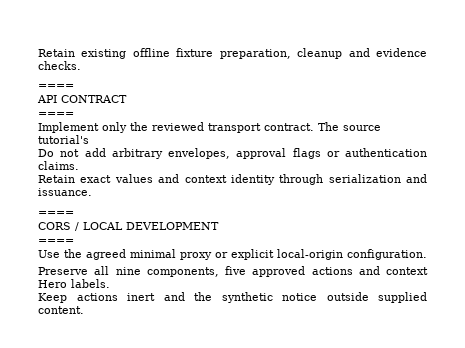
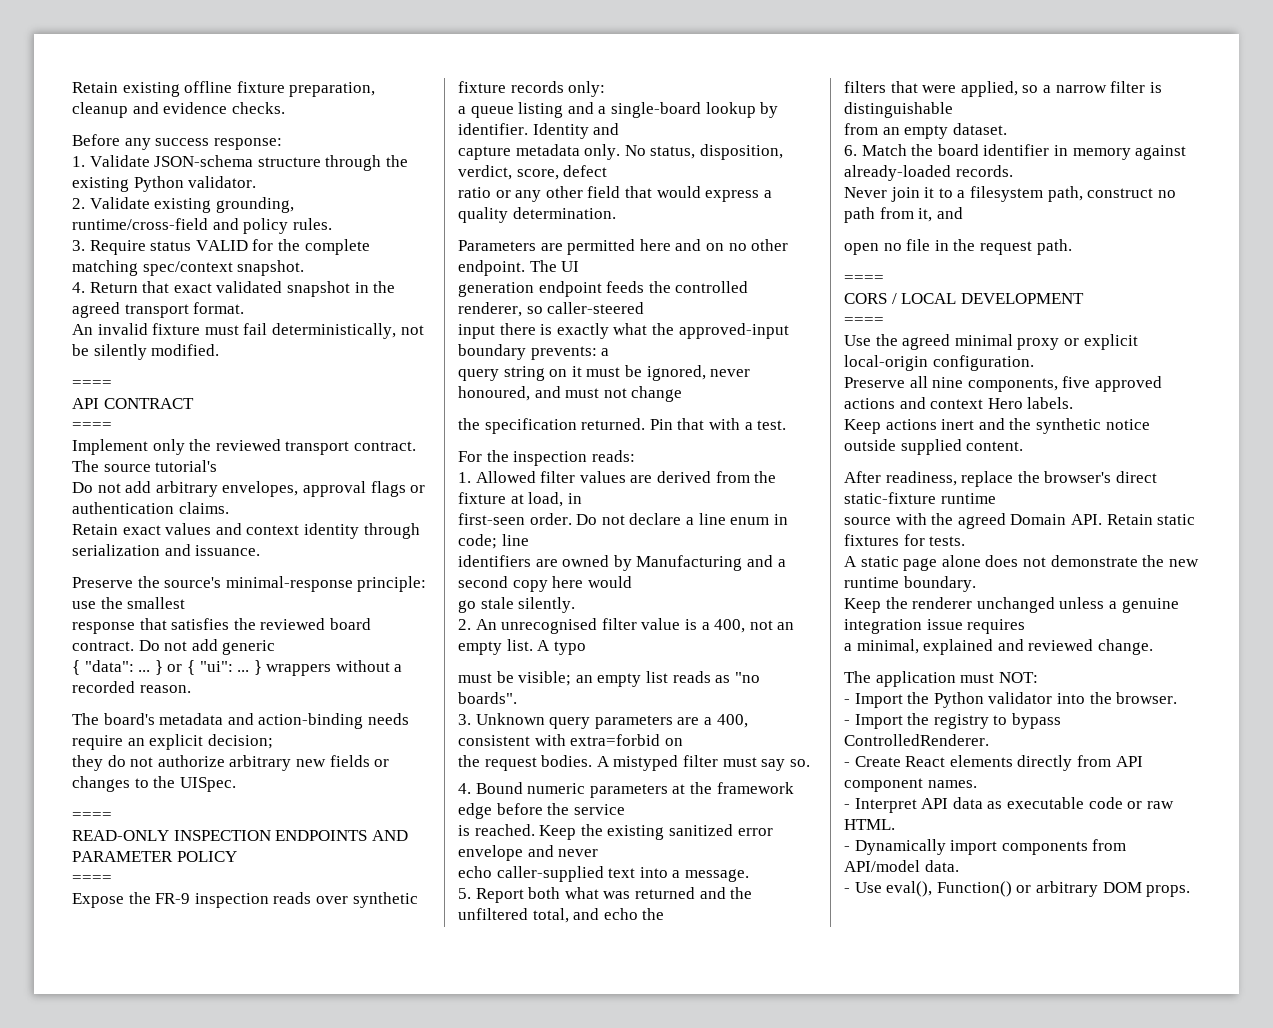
+ Before any success response:
+ 1. Validate JSON-schema structure through the existing Python validator.
+ 2. Validate existing grounding, runtime/cross-field and policy rules.
+ 3. Require status VALID for the complete matching spec/context snapshot.
+ 4. Return that exact validated snapshot in the agreed transport format.
+ An invalid fixture must fail deterministically, not be silently modified.
+ Preserve the source's minimal-response principle: use the smallest
+ response that satisfies the reviewed board contract. Do not add generic
+ { "data": ... } or { "ui": ... } wrappers without a recorded reason.
+ The board's metadata and action-binding needs require an explicit decision;
+ they do not authorize arbitrary new fields or changes to the UISpec.
+ ====
+ READ-ONLY INSPECTION ENDPOINTS AND PARAMETER POLICY
+ ====
+ Expose the FR-9 inspection reads over synthetic fixture records only:
+ a queue listing and a single-board lookup by identifier. Identity and
+ capture metadata only. No status, disposition, verdict, score, defect
+ ratio or any other field that would express a quality determination.
+ Parameters are permitted here and on no other endpoint. The UI
+ generation endpoint feeds the controlled renderer, so caller-steered
+ input there is exactly what the approved-input boundary prevents: a
+ query string on it must be ignored, never honoured, and must not change
+ the specification returned. Pin that with a test.
+ For the inspection reads:
+ 1. Allowed filter values are derived from the fixture at load, in
+ first-seen order. Do not declare a line enum in code; line
+ identifiers are owned by Manufacturing and a second copy here would
+ go stale silently.
+ 2. An unrecognised filter value is a 400, not an empty list. A typo
+ must be visible; an empty list reads as "no boards".
+ 3. Unknown query parameters are a 400, consistent with extra=forbid on
+ the request bodies. A mistyped filter must say so.
+ 4. Bound numeric parameters at the framework edge before the service
+ is reached. Keep the existing sanitized error envelope and never
+ echo caller-supplied text into a message.
+ 5. Report both what was returned and the unfiltered total, and echo the
+ filters that were applied, so a narrow filter is distinguishable
+ from an empty dataset.
+ 6. Match the board identifier in memory against already-loaded records.
+ Never join it to a filesystem path, construct no path from it, and
+ open no file in the request path.
+ After readiness, replace the browser's direct static-fixture runtime
+ source with the agreed Domain API. Retain static fixtures for tests.
+ A static page alone does not demonstrate the new runtime boundary.
+ Keep the renderer unchanged unless a genuine integration issue requires
+ a minimal, explained and reviewed change.
+ The application must NOT:
+ - Import the Python validator into the browser.
+ - Import the registry to bypass ControlledRenderer.
+ - Create React elements directly from API component names.
+ - Interpret API data as executable code or raw HTML.
+ - Dynamically import components from API/model data.
+ - Use eval(), Function() or arbitrary DOM props.

